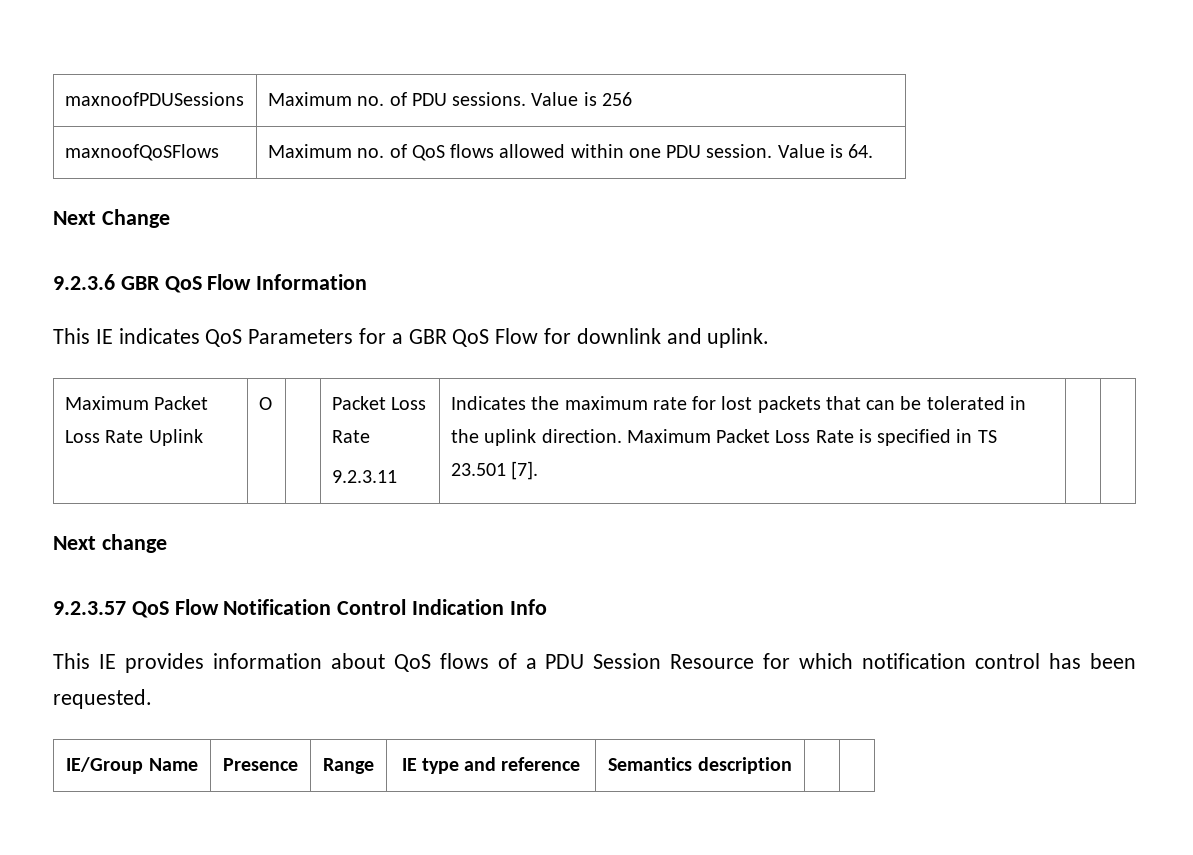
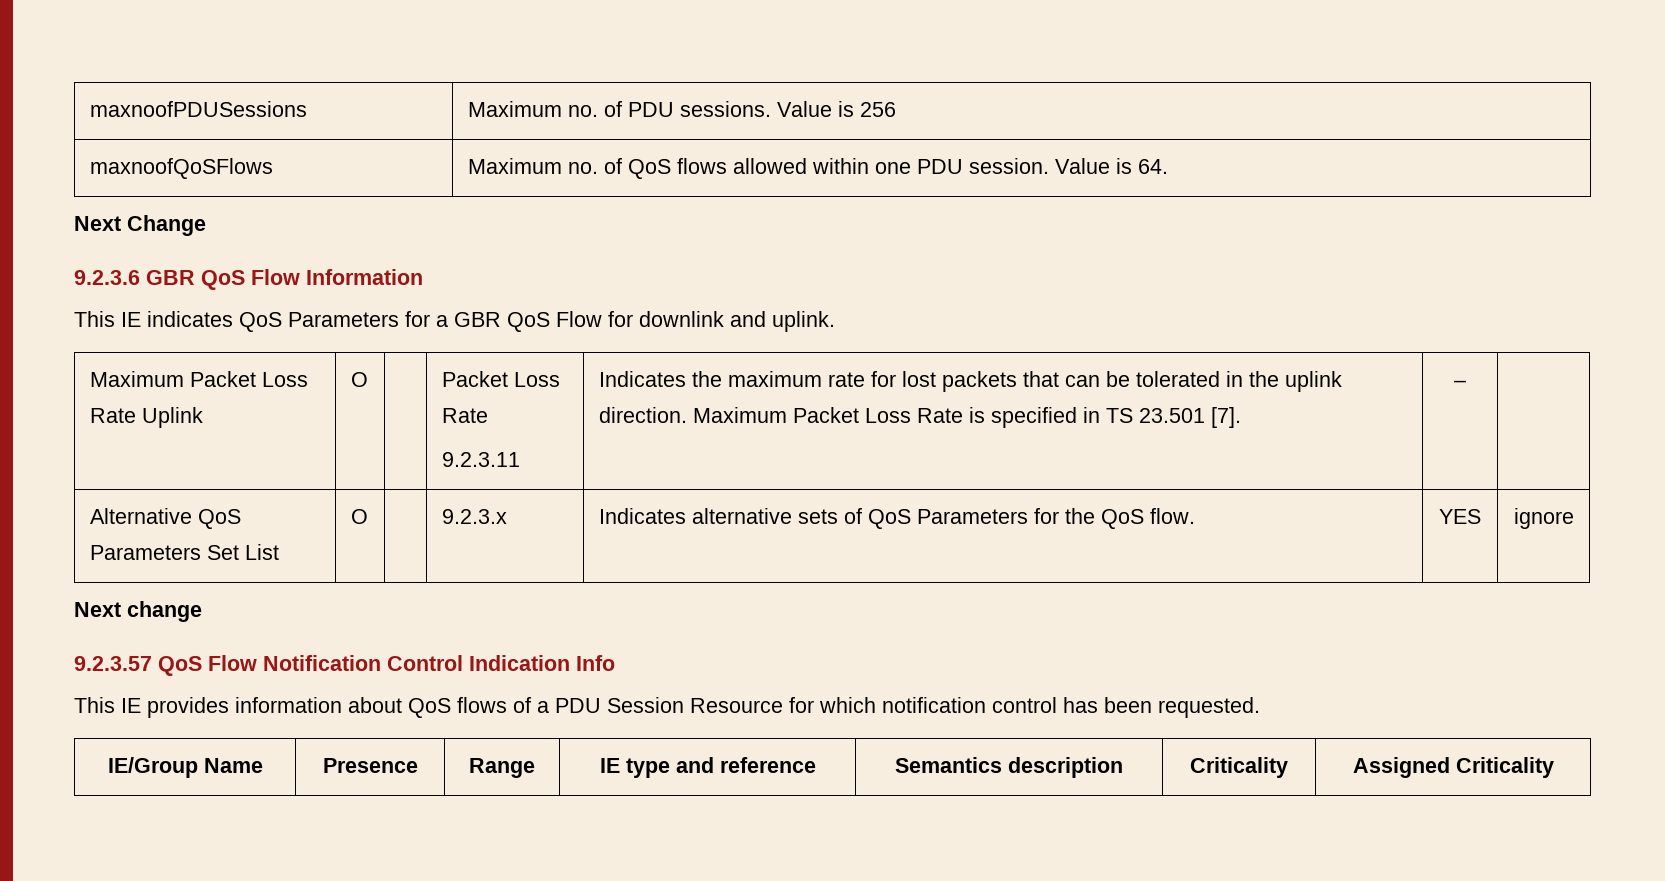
  Maximum Packet Loss Rate Uplink | O | | Packet Loss Rate
- 9.2.3.11 | Indicates the maximum rate for lost packets that can be tolerated in the uplink direction. Maximum Packet Loss Rate is specified in TS 23.501 [7]. | |
+ 9.2.3.11 | Indicates the maximum rate for lost packets that can be tolerated in the uplink direction. Maximum Packet Loss Rate is specified in TS 23.501 [7]. | – |
+ Alternative QoS Parameters Set List | O | | 9.2.3.x | Indicates alternative sets of QoS Parameters for the QoS flow. | YES | ignore
- IE/Group Name | Presence | Range | IE type and reference | Semantics description | |
+ IE/Group Name | Presence | Range | IE type and reference | Semantics description | Criticality | Assigned Criticality

